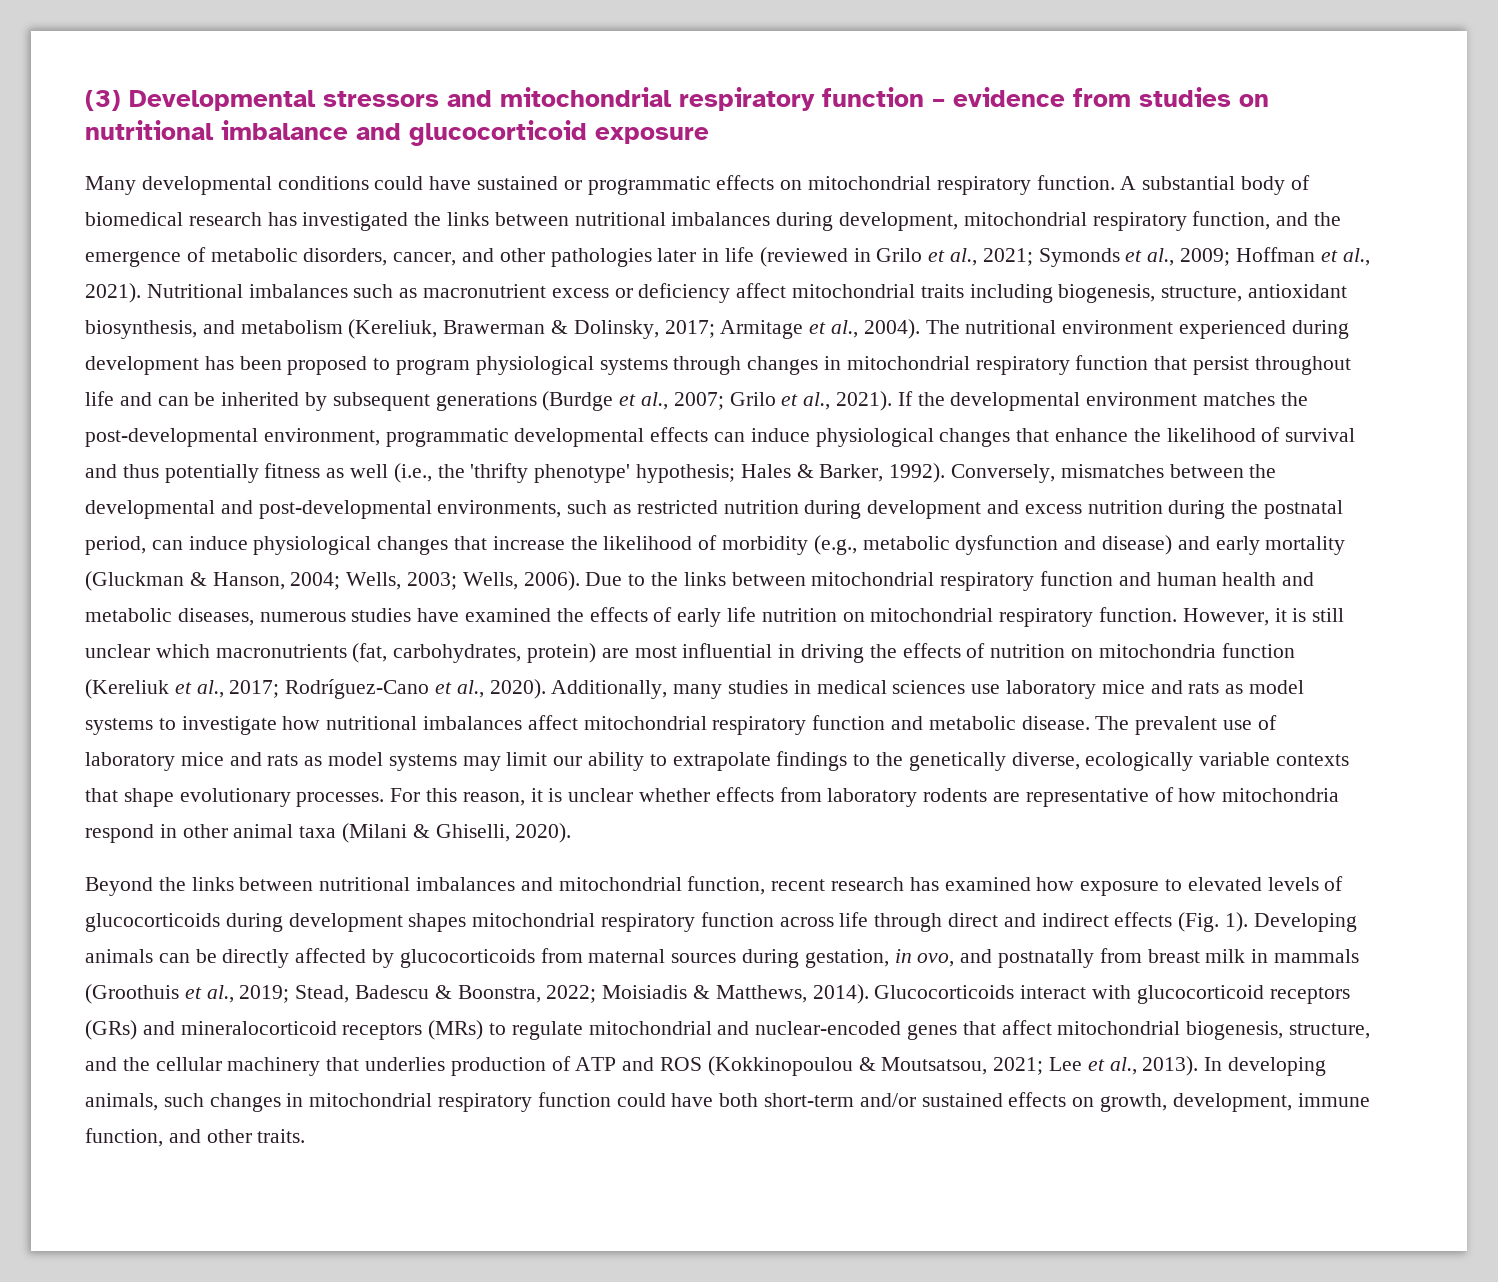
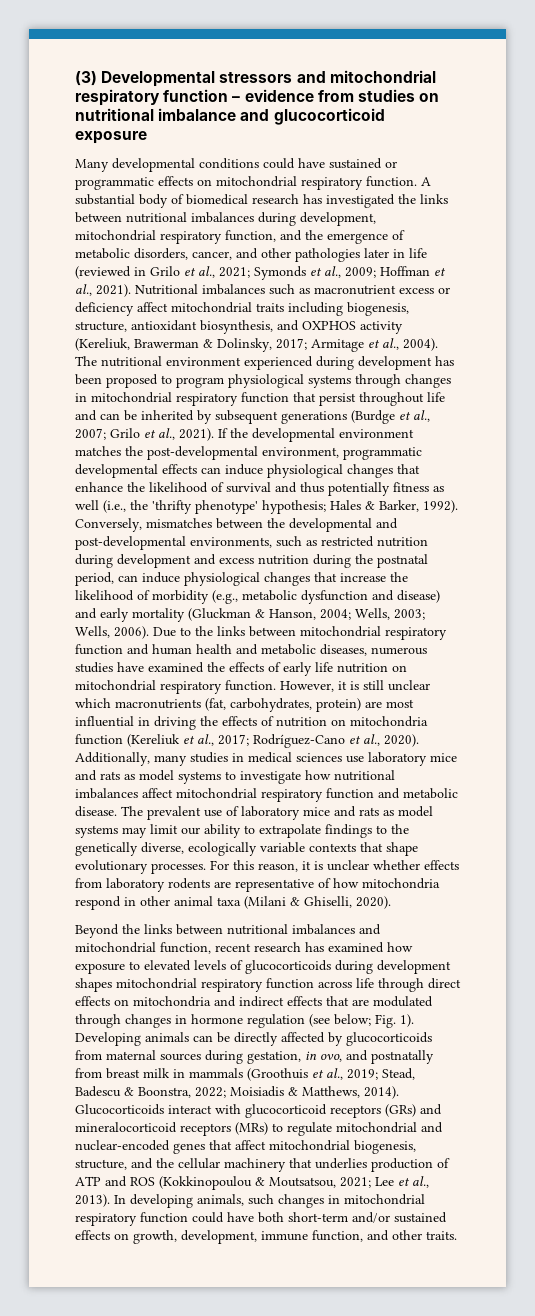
- Nutritional imbalances such as macronutrient excess or deficiency affect mitochondrial traits including biogenesis, structure, antioxidant biosynthesis, and metabolism (Kereliuk, Brawerman & Dolinsky, 2017; Armitage et al., 2004).
+ Nutritional imbalances such as macronutrient excess or deficiency affect mitochondrial traits including biogenesis, structure, antioxidant biosynthesis, and OXPHOS activity (Kereliuk, Brawerman & Dolinsky, 2017; Armitage et al., 2004).
- Beyond the links between nutritional imbalances and mitochondrial function, recent research has examined how exposure to elevated levels of glucocorticoids during development shapes mitochondrial respiratory function across life through direct and indirect effects (Fig. 1).
+ Beyond the links between nutritional imbalances and mitochondrial function, recent research has examined how exposure to elevated levels of glucocorticoids during development shapes mitochondrial respiratory function across life through direct effects on mitochondria and indirect effects that are modulated through changes in hormone regulation (see below; Fig. 1).

